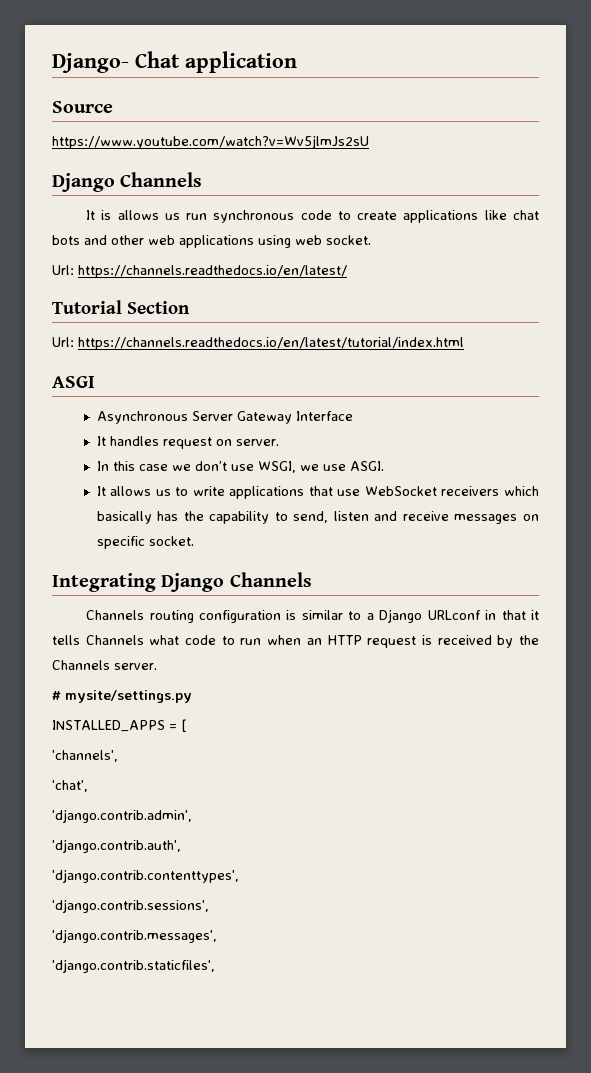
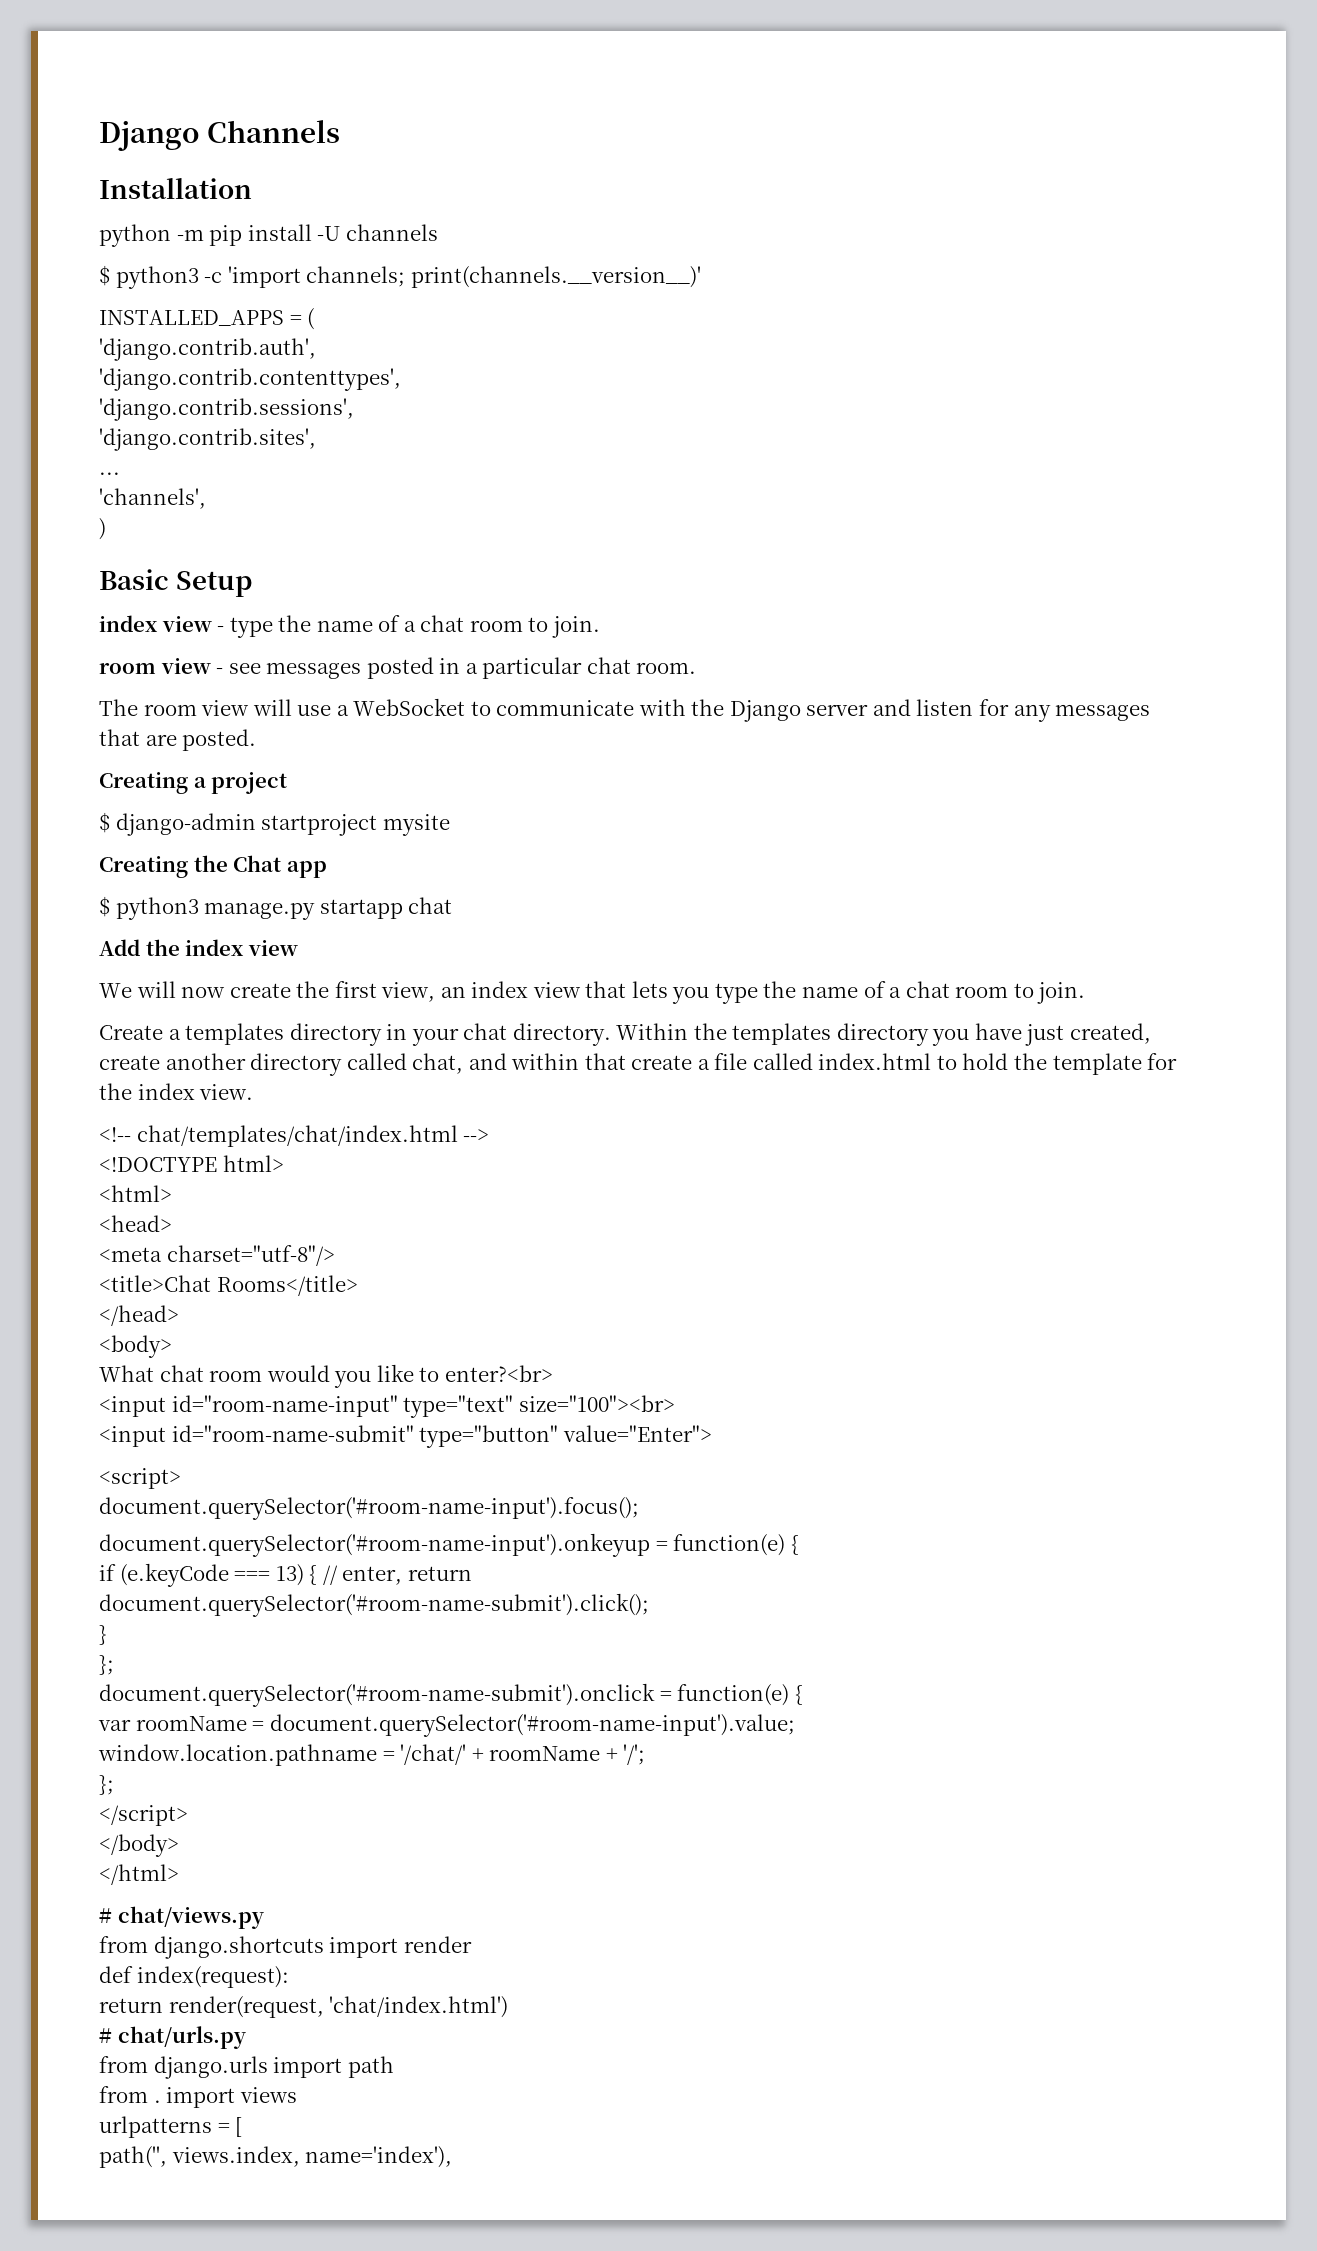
- Django- Chat application
- Source
- https://www.youtube.com/watch?v=Wv5jlmJs2sU
  Django Channels
- It is allows us run synchronous code to create applications like chat bots and other web applications using web socket.
- Url: https://channels.readthedocs.io/en/latest/
- Tutorial Section
- Url: https://channels.readthedocs.io/en/latest/tutorial/index.html
- ASGI
- Asynchronous Server Gateway Interface
- It handles request on server.
- In this case we don’t use WSGI, we use ASGI.
- It allows us to write applications that use WebSocket receivers which basically has the capability to send, listen and receive messages on specific socket.
- Integrating Django Channels
- Channels routing configuration is similar to a Django URLconf in that it tells Channels what code to run when an HTTP request is received by the Channels server.
- # mysite/settings.py
- INSTALLED_APPS = [
- 'channels',
- 'chat',
- 'django.contrib.admin',
+ Installation
+ python -m pip install -U channels
+ $ python3 -c 'import channels; print(channels.__version__)'
+ INSTALLED_APPS = (
  'django.contrib.auth',
  'django.contrib.contenttypes',
  'django.contrib.sessions',
- 'django.contrib.messages',
- 'django.contrib.staticfiles',
+ 'django.contrib.sites',
+ ...
+ 'channels',
+ )
+ Basic Setup
+ index view - type the name of a chat room to join.
+ room view - see messages posted in a particular chat room.
+ The room view will use a WebSocket to communicate with the Django server and listen for any messages that are posted.
+ Creating a project
+ $ django-admin startproject mysite
+ Creating the Chat app
+ $ python3 manage.py startapp chat
+ Add the index view
+ We will now create the first view, an index view that lets you type the name of a chat room to join.
+ Create a templates directory in your chat directory. Within the templates directory you have just created, create another directory called chat, and within that create a file called index.html to hold the template for the index view.
+ <!-- chat/templates/chat/index.html -->
+ <!DOCTYPE html>
+ <html>
+ <head>
+ <meta charset="utf-8"/>
+ <title>Chat Rooms</title>
+ </head>
+ <body>
+ What chat room would you like to enter?<br>
+ <input id="room-name-input" type="text" size="100"><br>
+ <input id="room-name-submit" type="button" value="Enter">
+ <script>
+ document.querySelector('#room-name-input').focus();
+ document.querySelector('#room-name-input').onkeyup = function(e) {
+ if (e.keyCode === 13) { // enter, return
+ document.querySelector('#room-name-submit').click();
+ }
+ };
+ document.querySelector('#room-name-submit').onclick = function(e) {
+ var roomName = document.querySelector('#room-name-input').value;
+ window.location.pathname = '/chat/' + roomName + '/';
+ };
+ </script>
+ </body>
+ </html>
+ # chat/views.py
+ from django.shortcuts import render
+ def index(request):
+ return render(request, 'chat/index.html')
+ # chat/urls.py
+ from django.urls import path
+ from . import views
+ urlpatterns = [
+ path('', views.index, name='index'),

